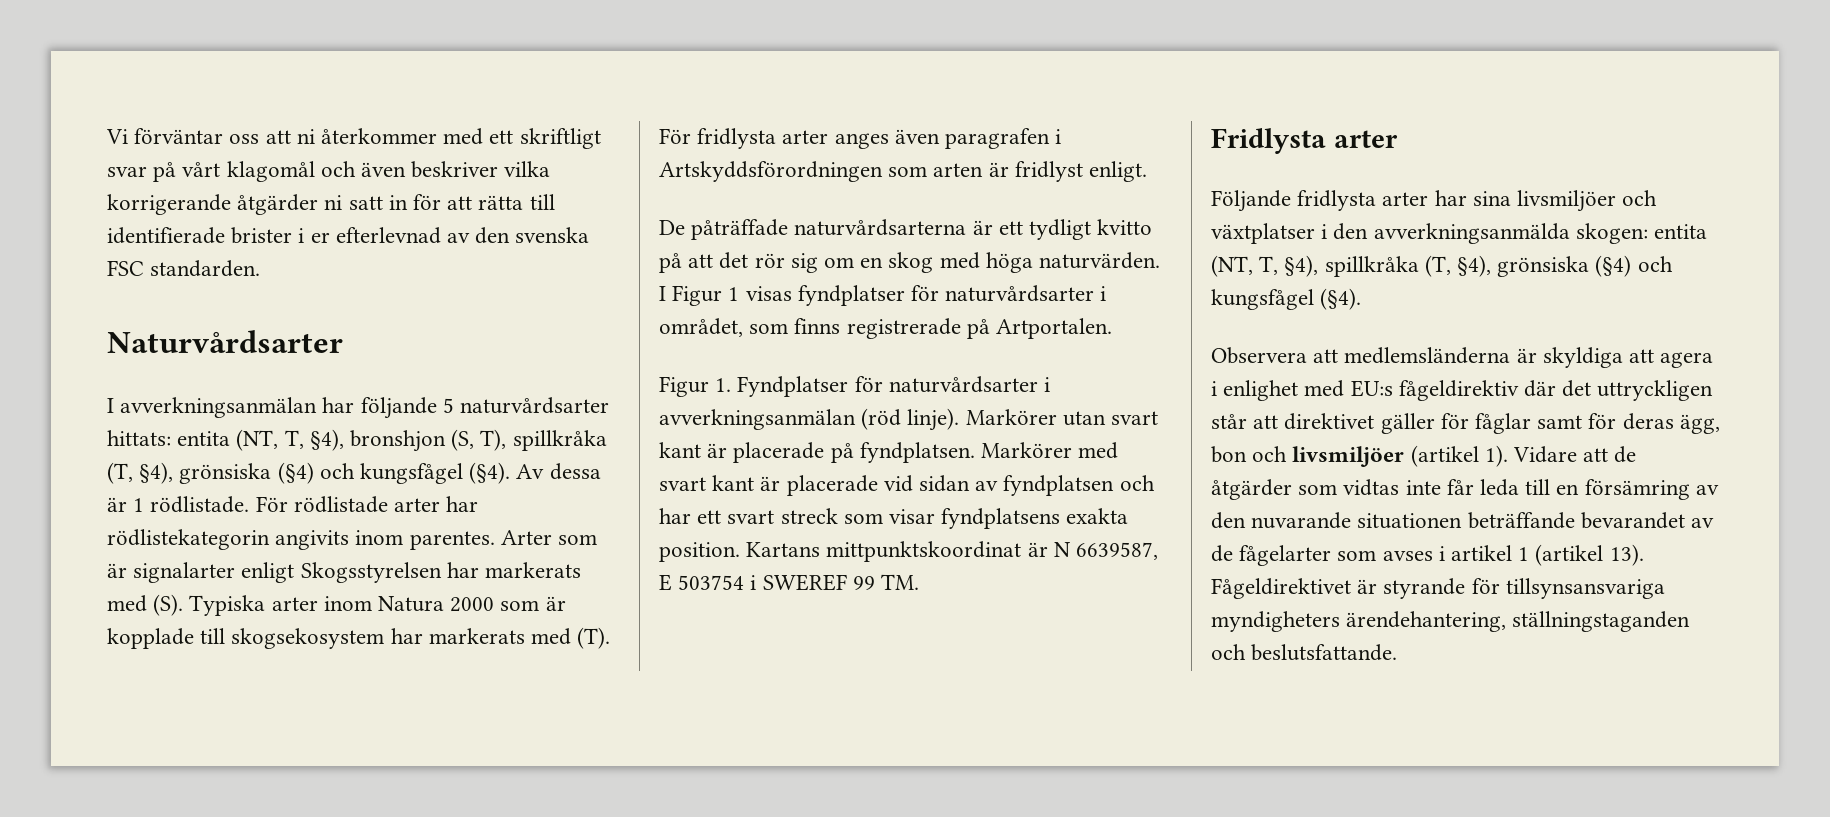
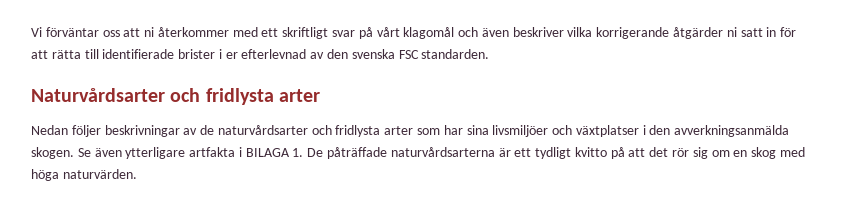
- Naturvårdsarter
- I avverkningsanmälan har följande 5 naturvårdsarter hittats: entita (NT, T, §4), bronshjon (S, T), spillkråka (T, §4), grönsiska (§4) och kungsfågel (§4). Av dessa är 1 rödlistade. För rödlistade arter har rödlistekategorin angivits inom parentes. Arter som är signalarter enligt Skogsstyrelsen har markerats med (S). Typiska arter inom Natura 2000 som är kopplade till skogsekosystem har markerats med (T). För fridlysta arter anges även paragrafen i Artskyddsförordningen som arten är fridlyst enligt.
- De påträffade naturvårdsarterna är ett tydligt kvitto på att det rör sig om en skog med höga naturvärden. I Figur 1 visas fyndplatser för naturvårdsarter i området, som finns registrerade på Artportalen.
- Figur 1. Fyndplatser för naturvårdsarter i avverkningsanmälan (röd linje). Markörer utan svart kant är placerade på fyndplatsen. Markörer med svart kant är placerade vid sidan av fyndplatsen och har ett svart streck som visar fyndplatsens exakta position. Kartans mittpunktskoordinat är N 6639587, E 503754 i SWEREF 99 TM.
- Fridlysta arter
- Följande fridlysta arter har sina livsmiljöer och växtplatser i den avverkningsanmälda skogen: entita (NT, T, §4), spillkråka (T, §4), grönsiska (§4) och kungsfågel (§4).
- Observera att medlemsländerna är skyldiga att agera i enlighet med EU:s fågeldirektiv där det uttryckligen står att direktivet gäller för fåglar samt för deras ägg, bon och livsmiljöer (artikel 1). Vidare att de åtgärder som vidtas inte får leda till en försämring av den nuvarande situationen beträffande bevarandet av de fågelarter som avses i artikel 1 (artikel 13). Fågeldirektivet är styrande för tillsynsansvariga myndigheters ärendehantering, ställningstaganden och beslutsfattande.
+ Naturvårdsarter och fridlysta arter
+ Nedan följer beskrivningar av de naturvårdsarter och fridlysta arter som har sina livsmiljöer och växtplatser i den avverkningsanmälda skogen. Se även ytterligare artfakta i BILAGA 1. De påträffade naturvårdsarterna är ett tydligt kvitto på att det rör sig om en skog med höga naturvärden.

